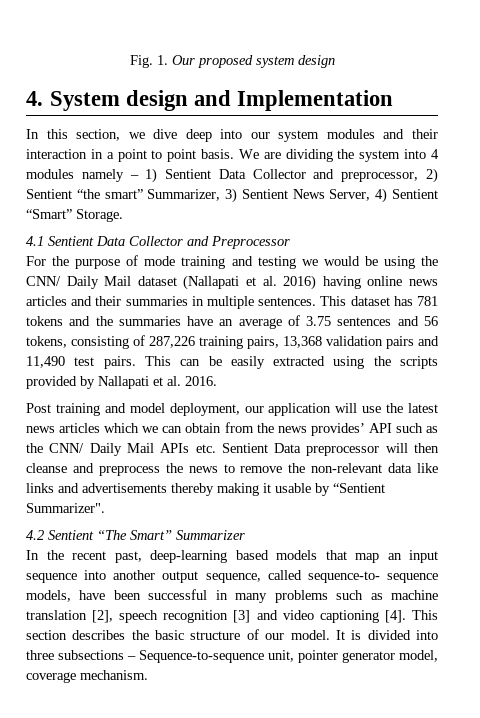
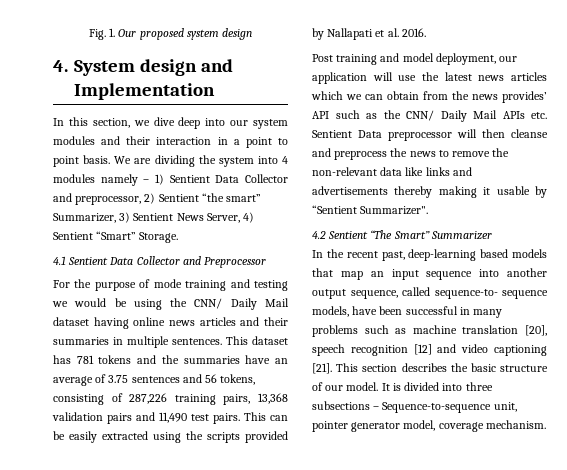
- For the purpose of mode training and testing we would be using the CNN/ Daily Mail dataset (Nallapati et al. 2016) having online news articles and their summaries in multiple sentences.
+ For the purpose of mode training and testing we would be using the CNN/ Daily Mail dataset having online news articles and their summaries in multiple sentences.
- In the recent past, deep-learning based models that map an input sequence into another output sequence, called sequence-to- sequence models, have been successful in many problems such as machine translation [2], speech recognition [3] and video captioning [4].
+ In the recent past, deep-learning based models that map an input sequence into another output sequence, called sequence-to- sequence models, have been successful in many problems such as machine translation [20], speech recognition [12] and video captioning [21].

